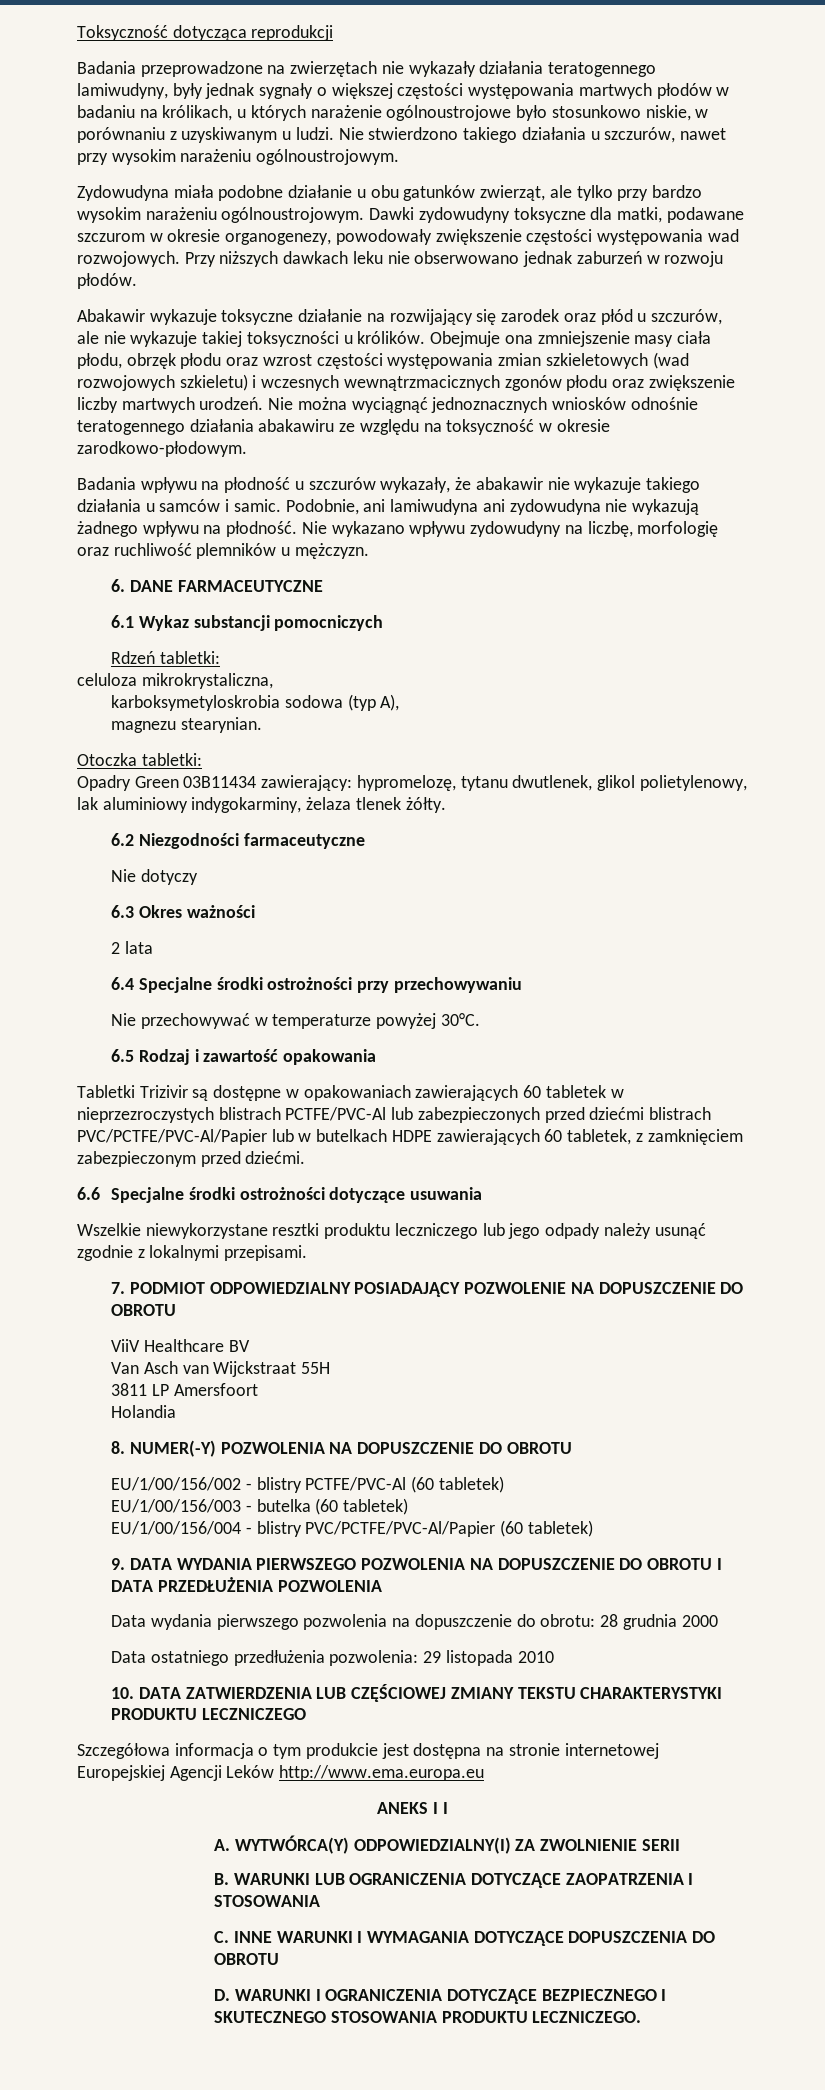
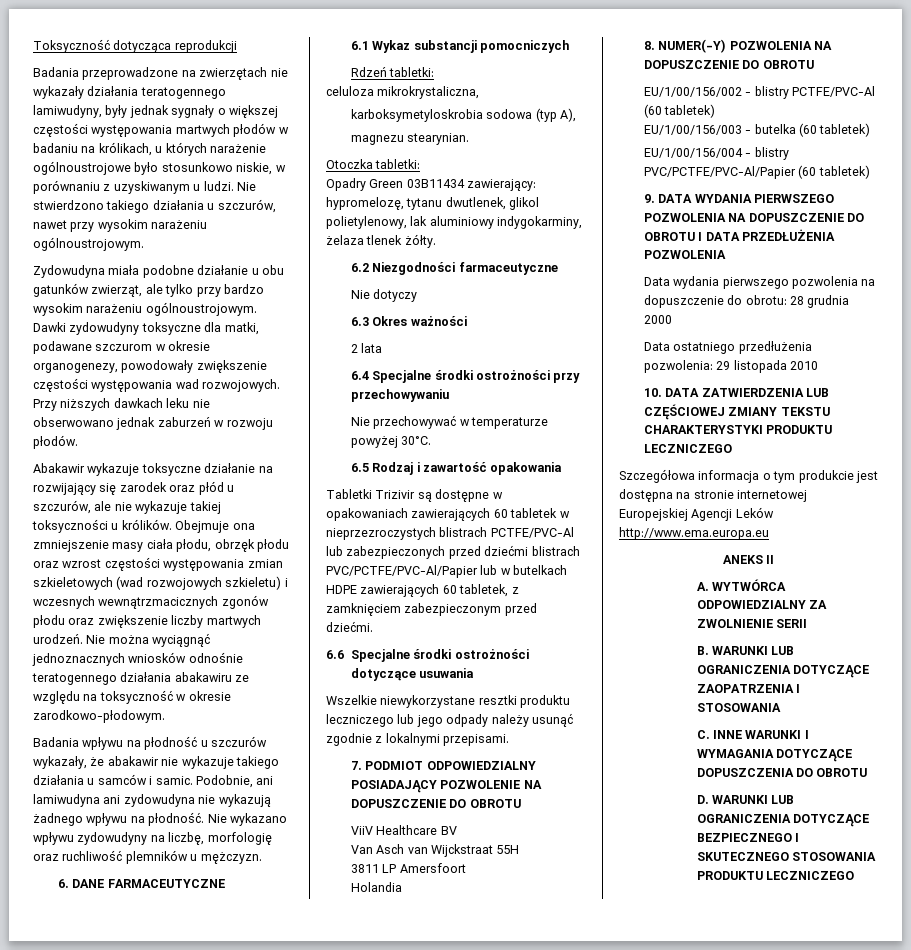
- ANEKS I I
+ ANEKS II
- A. WYTWÓRCA(Y) ODPOWIEDZIALNY(I) ZA ZWOLNIENIE SERII
+ A. WYTWÓRCA ODPOWIEDZIALNY ZA ZWOLNIENIE SERII
- D. WARUNKI I OGRANICZENIA DOTYCZĄCE BEZPIECZNEGO I SKUTECZNEGO STOSOWANIA PRODUKTU LECZNICZEGO.
+ D. WARUNKI LUB OGRANICZENIA DOTYCZĄCE BEZPIECZNEGO I SKUTECZNEGO STOSOWANIA PRODUKTU LECZNICZEGO

